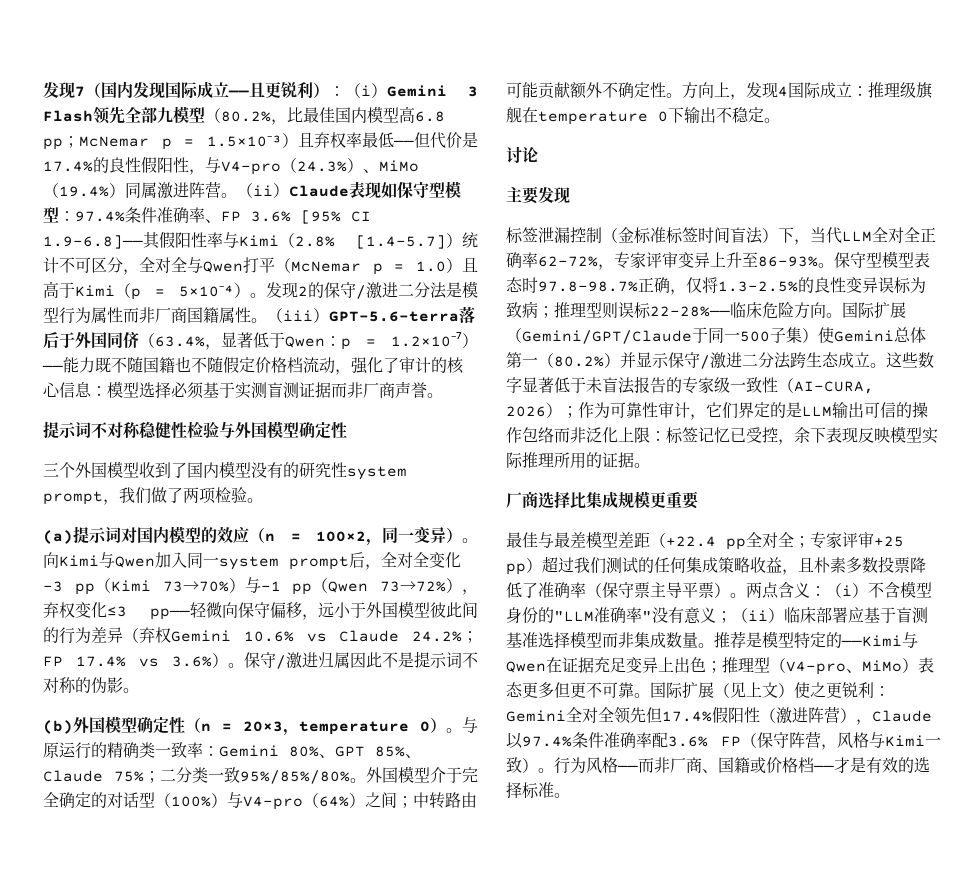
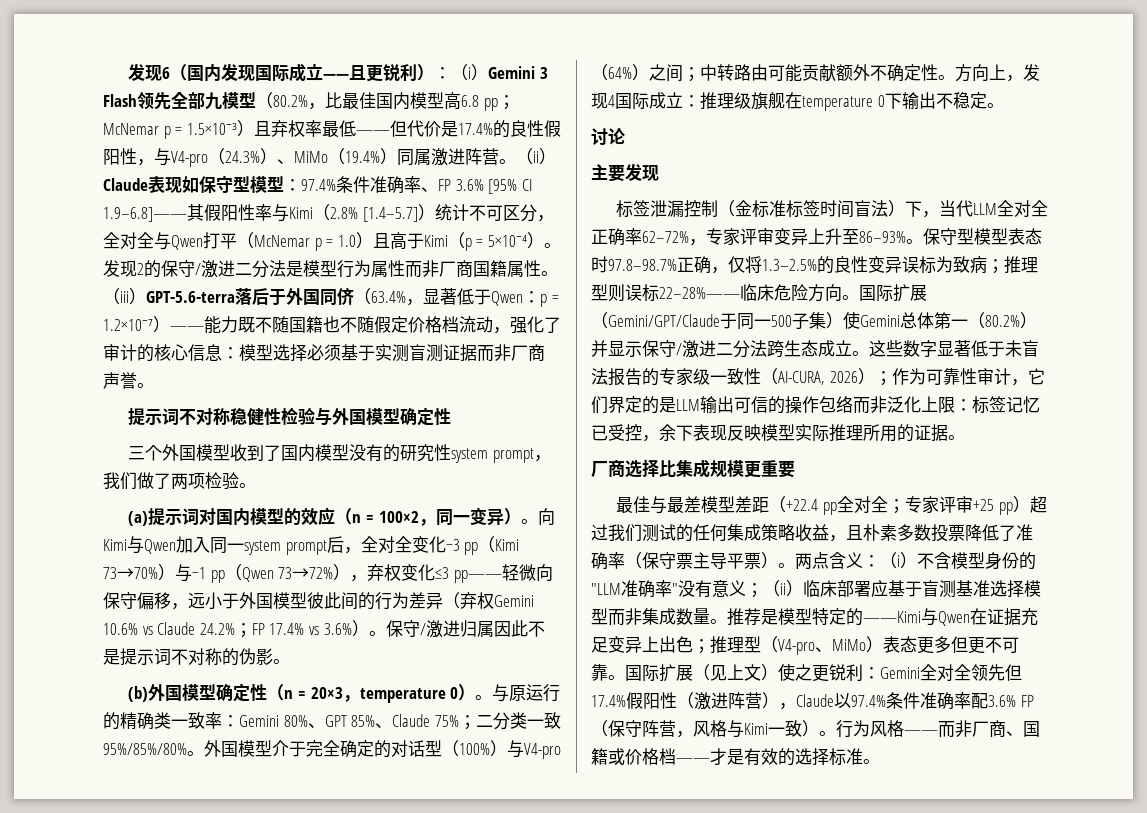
- 发现7（国内发现国际成立——且更锐利）：（i）Gemini 3 Flash领先全部九模型（80.2%，比最佳国内模型高6.8 pp；McNemar p = 1.5×10⁻³）且弃权率最低——但代价是17.4%的良性假阳性，与V4-pro（24.3%）、MiMo（19.4%）同属激进阵营。
+ 发现6（国内发现国际成立——且更锐利）：（i）Gemini 3 Flash领先全部九模型（80.2%，比最佳国内模型高6.8 pp；McNemar p = 1.5×10⁻³）且弃权率最低——但代价是17.4%的良性假阳性，与V4-pro（24.3%）、MiMo（19.4%）同属激进阵营。

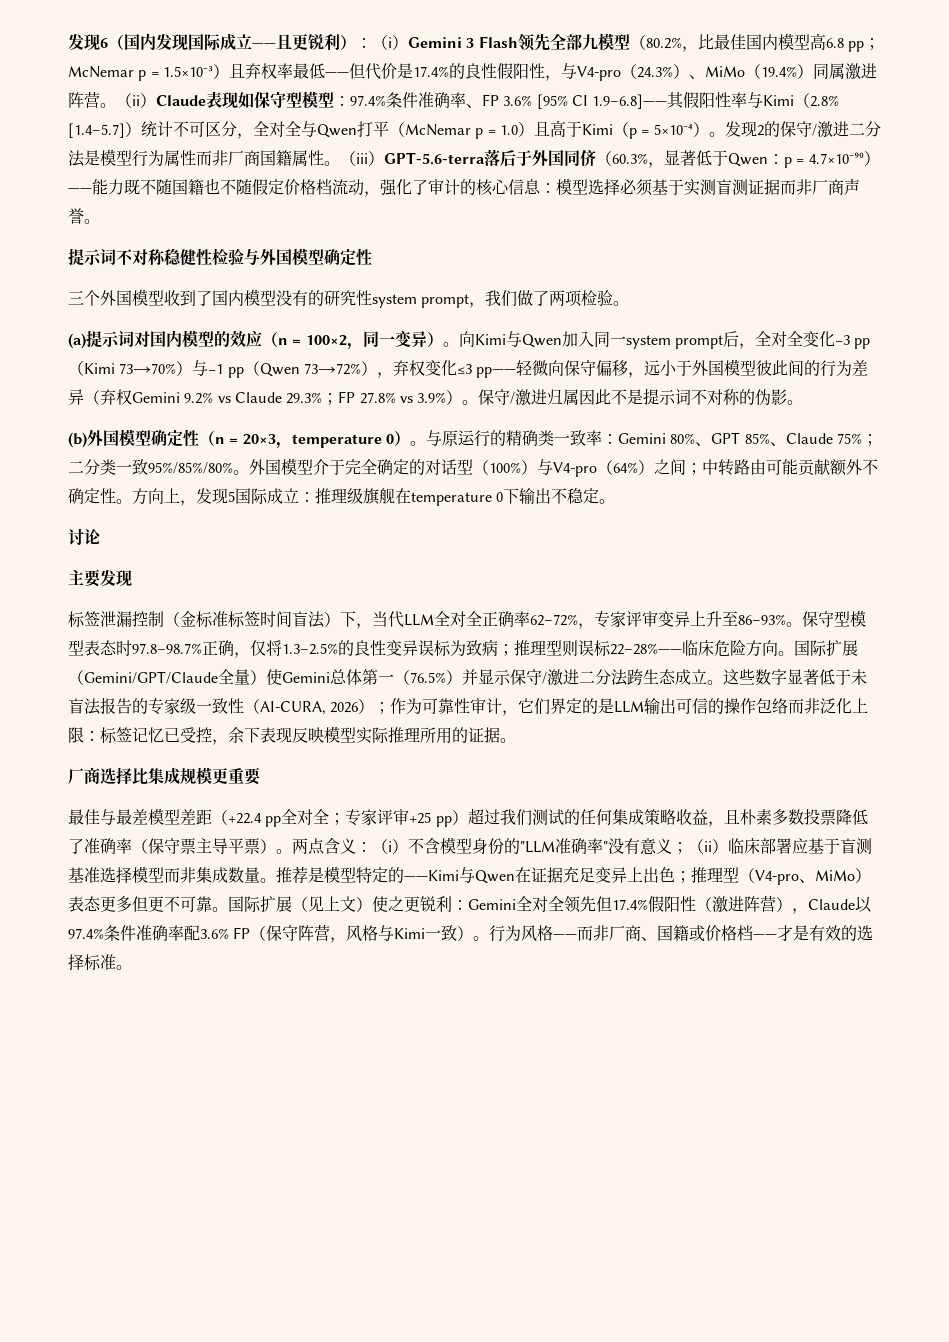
- （iii）GPT-5.6-terra落后于外国同侪（63.4%，显著低于Qwen：p = 1.2×10⁻⁷）——能力既不随国籍也不随假定价格档流动，强化了审计的核心信息：模型选择必须基于实测盲测证据而非厂商声誉。
+ （iii）GPT-5.6-terra落后于外国同侪（60.3%，显著低于Qwen：p = 4.7×10⁻⁹⁰）——能力既不随国籍也不随假定价格档流动，强化了审计的核心信息：模型选择必须基于实测盲测证据而非厂商声誉。
- 向Kimi与Qwen加入同一system prompt后，全对全变化−3 pp（Kimi 73→70%）与−1 pp（Qwen 73→72%），弃权变化≤3 pp——轻微向保守偏移，远小于外国模型彼此间的行为差异（弃权Gemini 10.6% vs Claude 24.2%；FP 17.4% vs 3.6%）。
+ 向Kimi与Qwen加入同一system prompt后，全对全变化−3 pp（Kimi 73→70%）与−1 pp（Qwen 73→72%），弃权变化≤3 pp——轻微向保守偏移，远小于外国模型彼此间的行为差异（弃权Gemini 9.2% vs Claude 29.3%；FP 27.8% vs 3.9%）。
- 方向上，发现4国际成立：推理级旗舰在temperature 0下输出不稳定。
+ 方向上，发现5国际成立：推理级旗舰在temperature 0下输出不稳定。
- 国际扩展（Gemini/GPT/Claude于同一500子集）使Gemini总体第一（80.2%）并显示保守/激进二分法跨生态成立。
+ 国际扩展（Gemini/GPT/Claude全量）使Gemini总体第一（76.5%）并显示保守/激进二分法跨生态成立。

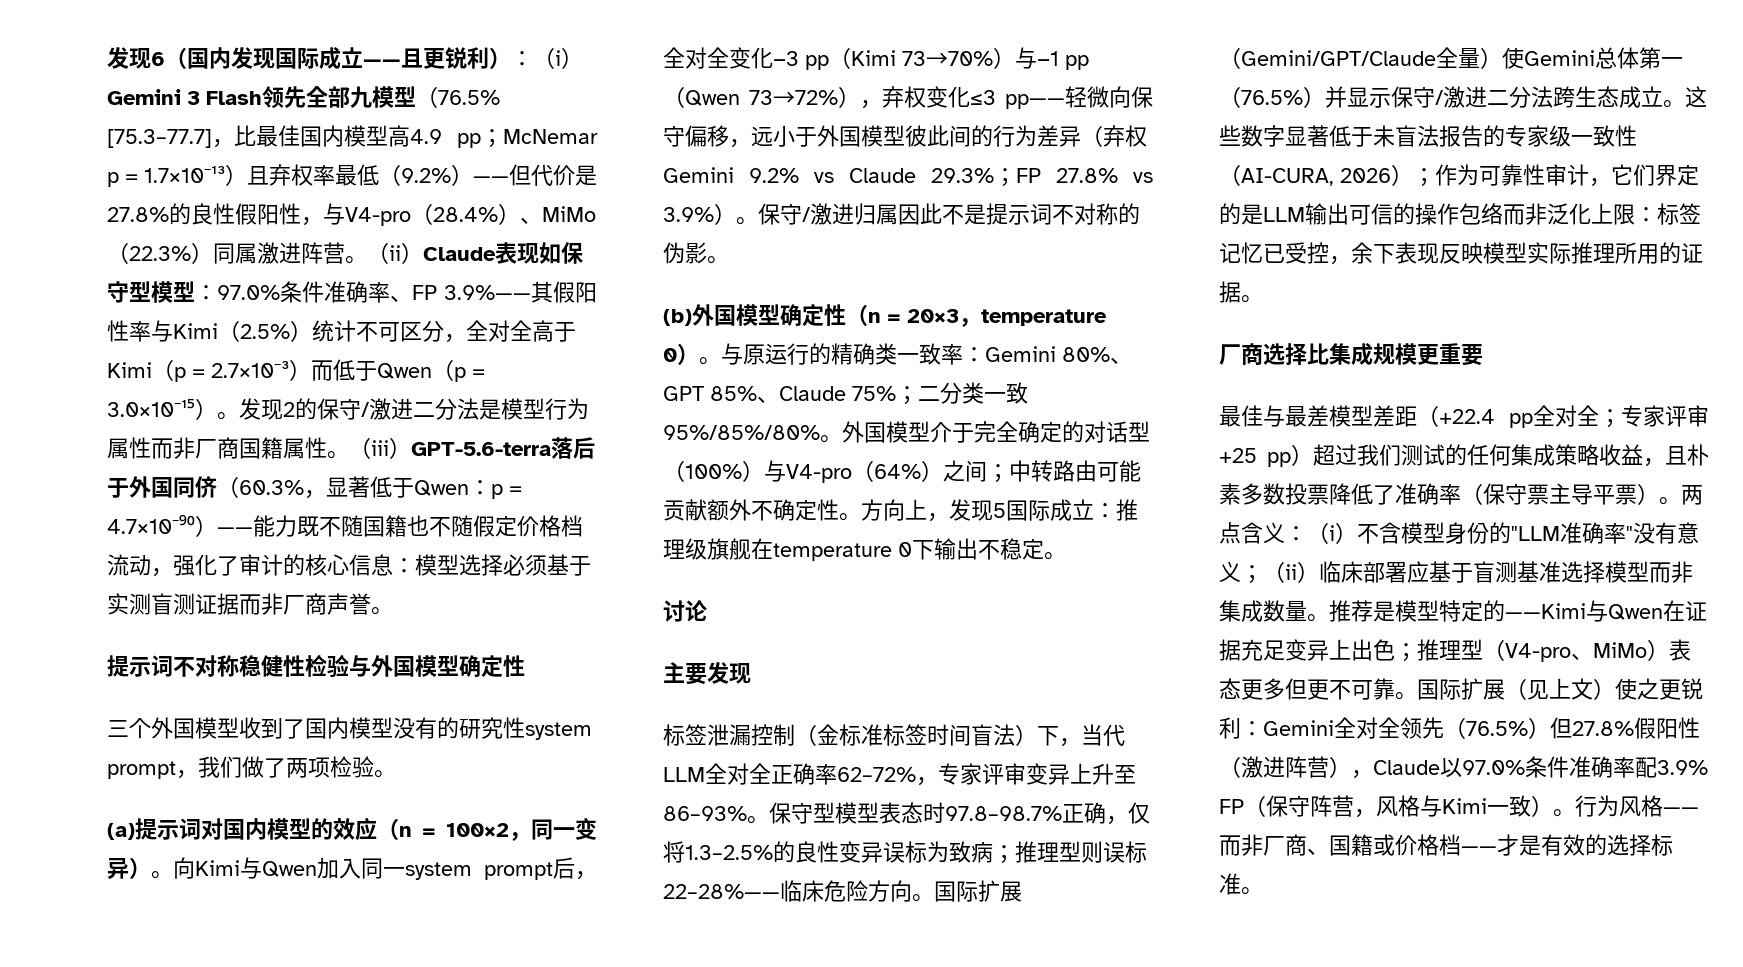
- 发现6（国内发现国际成立——且更锐利）：（i）Gemini 3 Flash领先全部九模型（80.2%，比最佳国内模型高6.8 pp；McNemar p = 1.5×10⁻³）且弃权率最低——但代价是17.4%的良性假阳性，与V4-pro（24.3%）、MiMo（19.4%）同属激进阵营。
+ 发现6（国内发现国际成立——且更锐利）：（i）Gemini 3 Flash领先全部九模型（76.5% [75.3–77.7]，比最佳国内模型高4.9 pp；McNemar p = 1.7×10⁻¹³）且弃权率最低（9.2%）——但代价是27.8%的良性假阳性，与V4-pro（28.4%）、MiMo（22.3%）同属激进阵营。
- （ii）Claude表现如保守型模型：97.4%条件准确率、FP 3.6% [95% CI 1.9–6.8]——其假阳性率与Kimi（2.8% [1.4–5.7]）统计不可区分，全对全与Qwen打平（McNemar p = 1.0）且高于Kimi（p = 5×10⁻⁴）。
+ （ii）Claude表现如保守型模型：97.0%条件准确率、FP 3.9%——其假阳性率与Kimi（2.5%）统计不可区分，全对全高于Kimi（p = 2.7×10⁻³）而低于Qwen（p = 3.0×10⁻¹⁵）。
- 国际扩展（见上文）使之更锐利：Gemini全对全领先但17.4%假阳性（激进阵营），Claude以97.4%条件准确率配3.6% FP（保守阵营，风格与Kimi一致）。
+ 国际扩展（见上文）使之更锐利：Gemini全对全领先（76.5%）但27.8%假阳性（激进阵营），Claude以97.0%条件准确率配3.9% FP（保守阵营，风格与Kimi一致）。

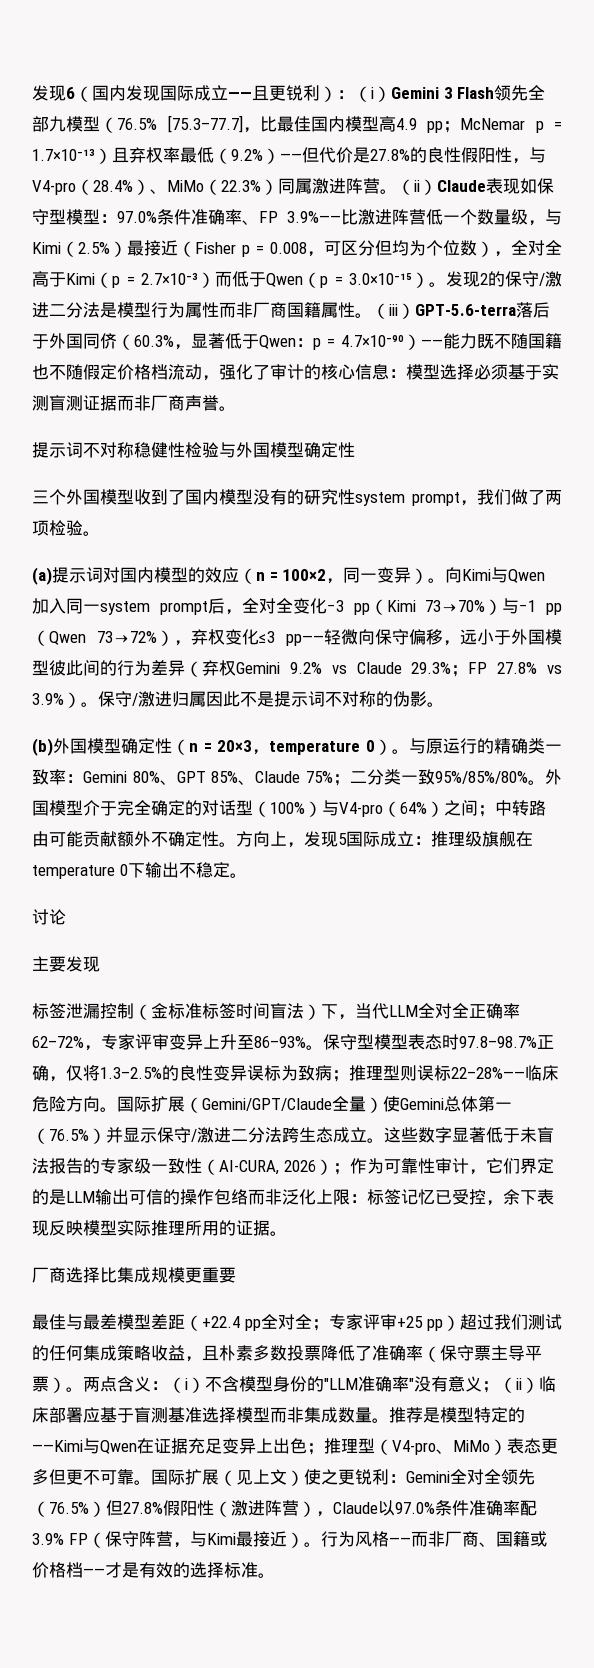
- （ii）Claude表现如保守型模型：97.0%条件准确率、FP 3.9%——其假阳性率与Kimi（2.5%）统计不可区分，全对全高于Kimi（p = 2.7×10⁻³）而低于Qwen（p = 3.0×10⁻¹⁵）。
+ （ii）Claude表现如保守型模型：97.0%条件准确率、FP 3.9%——比激进阵营低一个数量级，与Kimi（2.5%）最接近（Fisher p = 0.008，可区分但均为个位数），全对全高于Kimi（p = 2.7×10⁻³）而低于Qwen（p = 3.0×10⁻¹⁵）。
- 国际扩展（见上文）使之更锐利：Gemini全对全领先（76.5%）但27.8%假阳性（激进阵营），Claude以97.0%条件准确率配3.9% FP（保守阵营，风格与Kimi一致）。
+ 国际扩展（见上文）使之更锐利：Gemini全对全领先（76.5%）但27.8%假阳性（激进阵营），Claude以97.0%条件准确率配3.9% FP（保守阵营，与Kimi最接近）。

